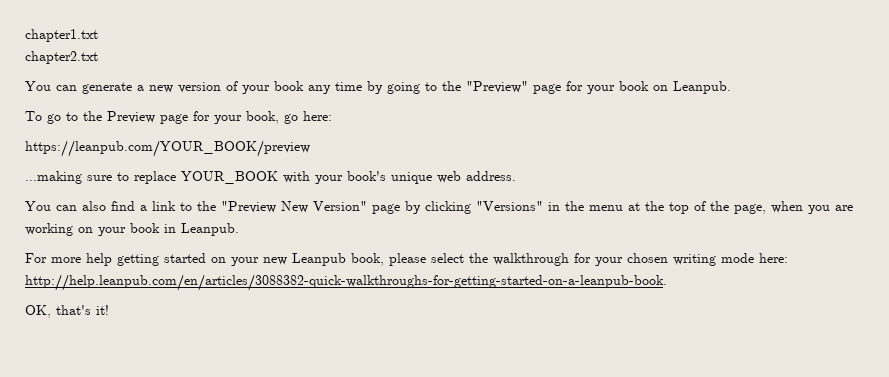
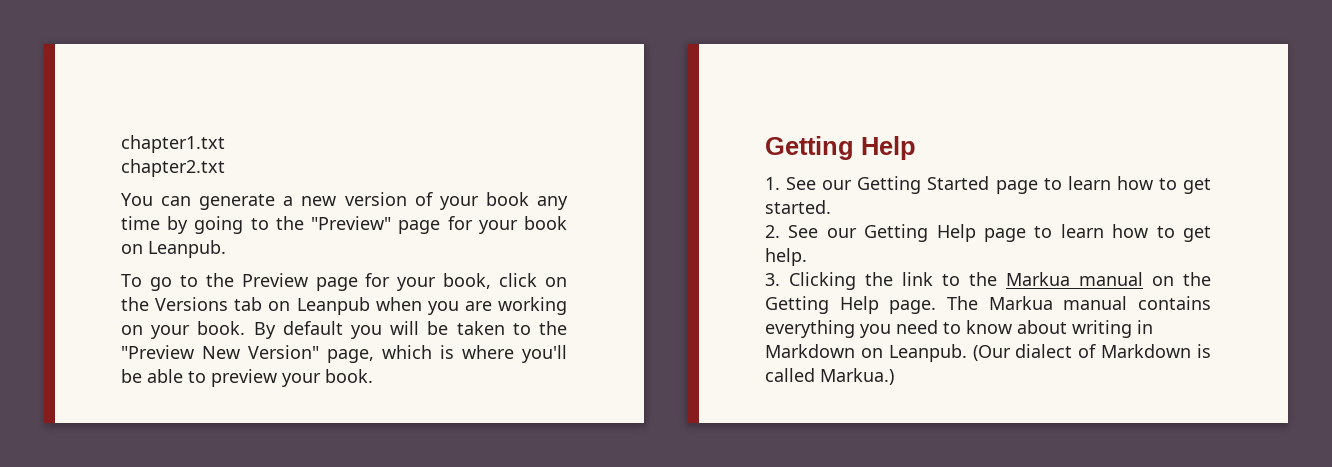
- To go to the Preview page for your book, go here:
- https://leanpub.com/YOUR_BOOK/preview
- ...making sure to replace YOUR_BOOK with your book's unique web address.
- You can also find a link to the "Preview New Version" page by clicking "Versions" in the menu at the top of the page, when you are working on your book in Leanpub.
- For more help getting started on your new Leanpub book, please select the walkthrough for your chosen writing mode here: http://help.leanpub.com/en/articles/3088382-quick-walkthroughs-for-getting-started-on-a-leanpub-book.
- OK, that's it!
+ To go to the Preview page for your book, click on the Versions tab on Leanpub when you are working on your book. By default you will be taken to the "Preview New Version" page, which is where you'll be able to preview your book.
+ Getting Help
+ 1. See our Getting Started page to learn how to get started.
+ 2. See our Getting Help page to learn how to get help.
+ 3. Clicking the link to the Markua manual on the Getting Help page. The Markua manual contains everything you need to know about writing in Markdown on Leanpub. (Our dialect of Markdown is called Markua.)

